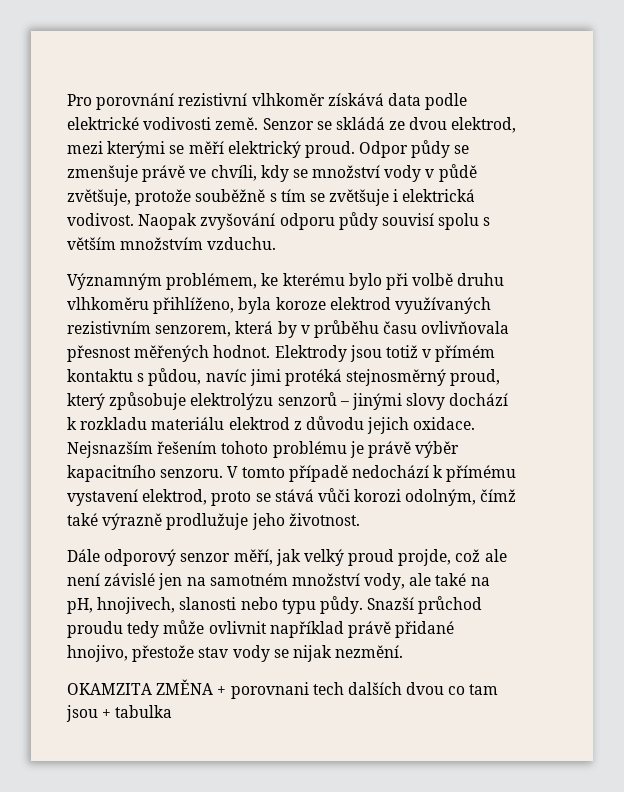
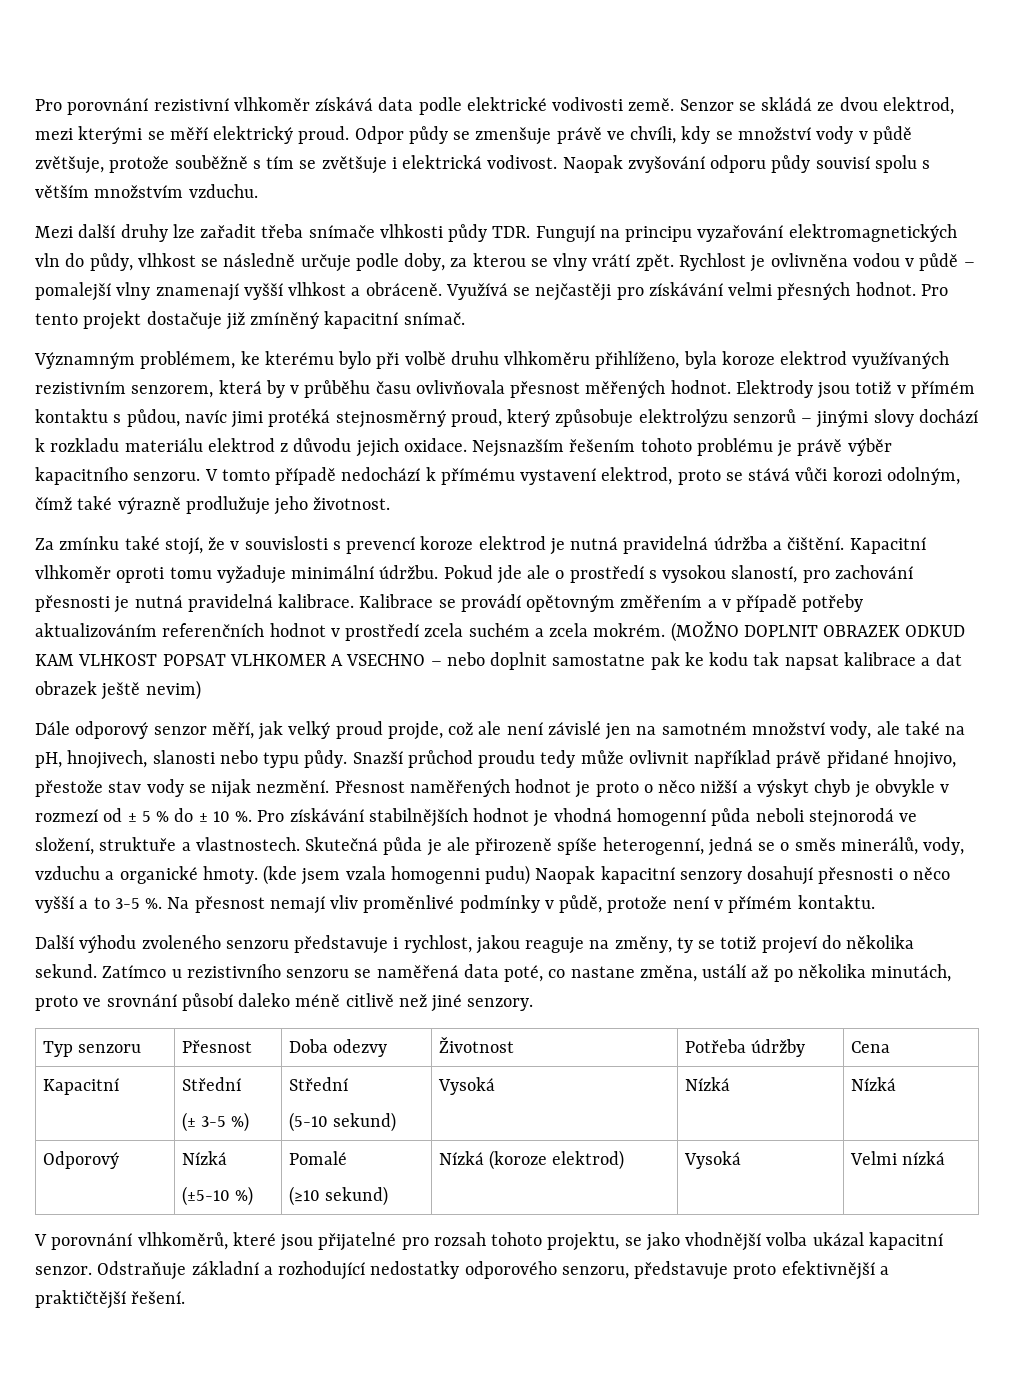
+ Mezi další druhy lze zařadit třeba snímače vlhkosti půdy TDR. Fungují na principu vyzařování elektromagnetických vln do půdy, vlhkost se následně určuje podle doby, za kterou se vlny vrátí zpět. Rychlost je ovlivněna vodou v půdě – pomalejší vlny znamenají vyšší vlhkost a obráceně. Využívá se nejčastěji pro získávání velmi přesných hodnot. Pro tento projekt dostačuje již zmíněný kapacitní snímač.
+ Za zmínku také stojí, že v souvislosti s prevencí koroze elektrod je nutná pravidelná údržba a čištění. Kapacitní vlhkoměr oproti tomu vyžaduje minimální údržbu. Pokud jde ale o prostředí s vysokou slaností, pro zachování přesnosti je nutná pravidelná kalibrace. Kalibrace se provádí opětovným změřením a v případě potřeby aktualizováním referenčních hodnot v prostředí zcela suchém a zcela mokrém. (MOŽNO DOPLNIT OBRAZEK ODKUD KAM VLHKOST POPSAT VLHKOMER A VSECHNO – nebo doplnit samostatne pak ke kodu tak napsat kalibrace a dat obrazek ještě nevim)
- Snazší průchod proudu tedy může ovlivnit například právě přidané hnojivo, přestože stav vody se nijak nezmění.
- OKAMZITA ZMĚNA + porovnani tech dalších dvou co tam jsou + tabulka
+ Snazší průchod proudu tedy může ovlivnit například právě přidané hnojivo, přestože stav vody se nijak nezmění. Přesnost naměřených hodnot je proto o něco nižší a výskyt chyb je obvykle v rozmezí od ± 5 % do ± 10 %. Pro získávání stabilnějších hodnot je vhodná homogenní půda neboli stejnorodá ve složení, struktuře a vlastnostech. Skutečná půda je ale přirozeně spíše heterogenní, jedná se o směs minerálů, vody, vzduchu a organické hmoty. (kde jsem vzala homogenni pudu) Naopak kapacitní senzory dosahují přesnosti o něco vyšší a to 3-5 %. Na přesnost nemají vliv proměnlivé podmínky v půdě, protože není v přímém kontaktu.
+ Další výhodu zvoleného senzoru představuje i rychlost, jakou reaguje na změny, ty se totiž projeví do několika sekund. Zatímco u rezistivního senzoru se naměřená data poté, co nastane změna, ustálí až po několika minutách, proto ve srovnání působí daleko méně citlivě než jiné senzory.
+ Typ senzoru | Přesnost | Doba odezvy | Životnost | Potřeba údržby | Cena
+ Kapacitní | Střední
+ (± 3-5 %) | Střední
+ (5-10 sekund) | Vysoká | Nízká | Nízká
+ Odporový | Nízká
+ (±5-10 %) | Pomalé
+ (≥10 sekund) | Nízká (koroze elektrod) | Vysoká | Velmi nízká
+ V porovnání vlhkoměrů, které jsou přijatelné pro rozsah tohoto projektu, se jako vhodnější volba ukázal kapacitní senzor. Odstraňuje základní a rozhodující nedostatky odporového senzoru, představuje proto efektivnější a praktičtější řešení.

